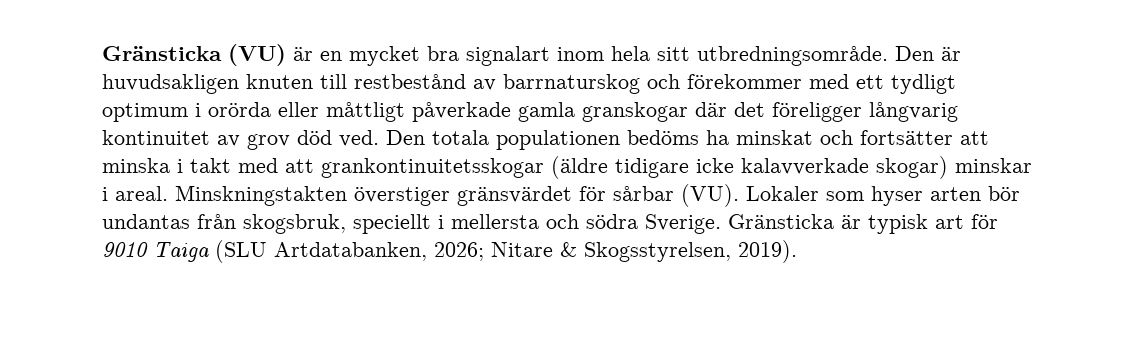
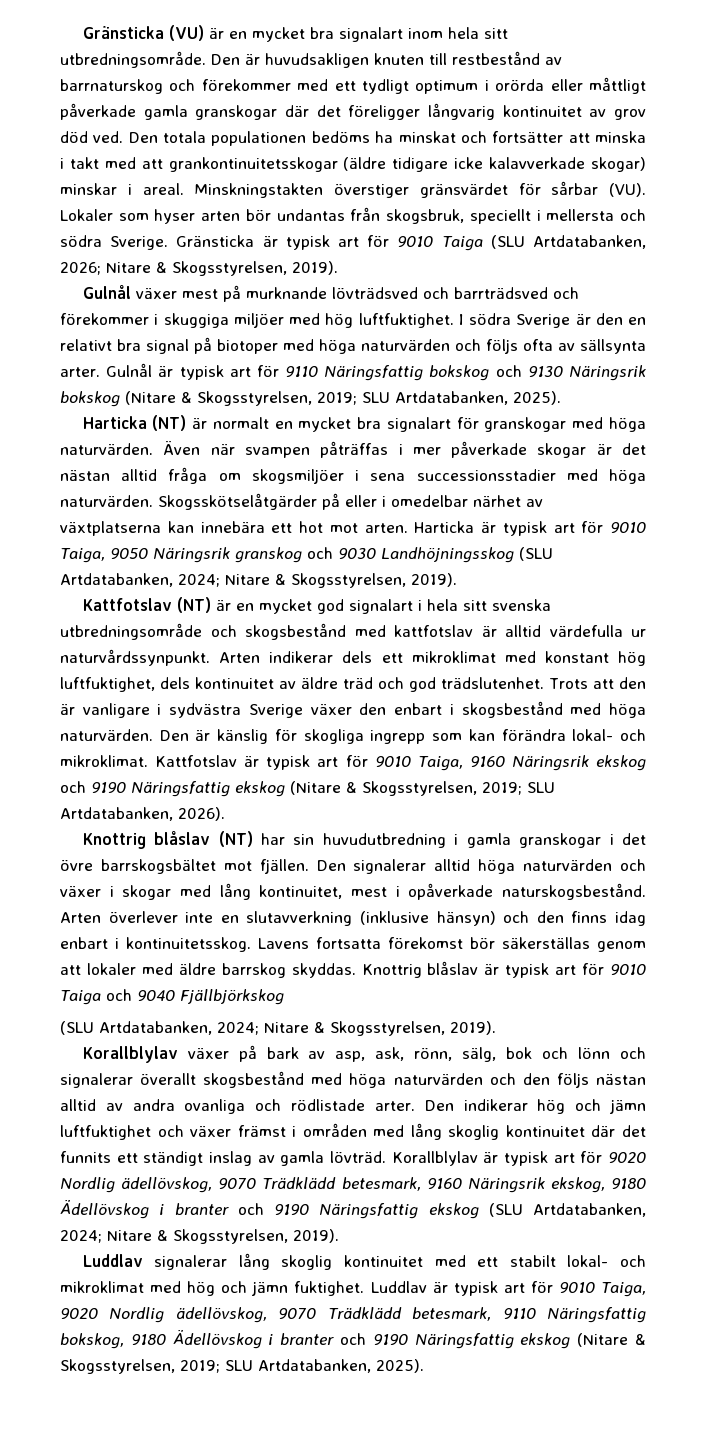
+ Gulnål växer mest på murknande lövträdsved och barrträdsved och förekommer i skuggiga miljöer med hög luftfuktighet. I södra Sverige är den en relativt bra signal på biotoper med höga naturvärden och följs ofta av sällsynta arter. Gulnål är typisk art för 9110 Näringsfattig bokskog och 9130 Näringsrik bokskog (Nitare & Skogsstyrelsen, 2019; SLU Artdatabanken, 2025).
+ Harticka (NT) är normalt en mycket bra signalart för granskogar med höga naturvärden. Även när svampen påträffas i mer påverkade skogar är det nästan alltid fråga om skogsmiljöer i sena successionsstadier med höga naturvärden. Skogsskötselåtgärder på eller i omedelbar närhet av växtplatserna kan innebära ett hot mot arten. Harticka är typisk art för 9010 Taiga, 9050 Näringsrik granskog och 9030 Landhöjningsskog (SLU Artdatabanken, 2024; Nitare & Skogsstyrelsen, 2019).
+ Kattfotslav (NT) är en mycket god signalart i hela sitt svenska utbredningsområde och skogsbestånd med kattfotslav är alltid värdefulla ur naturvårdssynpunkt. Arten indikerar dels ett mikroklimat med konstant hög luftfuktighet, dels kontinuitet av äldre träd och god trädslutenhet. Trots att den är vanligare i sydvästra Sverige växer den enbart i skogsbestånd med höga naturvärden. Den är känslig för skogliga ingrepp som kan förändra lokal- och mikroklimat. Kattfotslav är typisk art för 9010 Taiga, 9160 Näringsrik ekskog och 9190 Näringsfattig ekskog (Nitare & Skogsstyrelsen, 2019; SLU Artdatabanken, 2026).
+ Knottrig blåslav (NT) har sin huvudutbredning i gamla granskogar i det övre barrskogsbältet mot fjällen. Den signalerar alltid höga naturvärden och växer i skogar med lång kontinuitet, mest i opåverkade naturskogsbestånd. Arten överlever inte en slutavverkning (inklusive hänsyn) och den finns idag enbart i kontinuitetsskog. Lavens fortsatta förekomst bör säkerställas genom att lokaler med äldre barrskog skyddas. Knottrig blåslav är typisk art för 9010 Taiga och 9040 Fjällbjörkskog
+ (SLU Artdatabanken, 2024; Nitare & Skogsstyrelsen, 2019).
+ Korallblylav växer på bark av asp, ask, rönn, sälg, bok och lönn och signalerar överallt skogsbestånd med höga naturvärden och den följs nästan alltid av andra ovanliga och rödlistade arter. Den indikerar hög och jämn luftfuktighet och växer främst i områden med lång skoglig kontinuitet där det funnits ett ständigt inslag av gamla lövträd. Korallblylav är typisk art för 9020 Nordlig ädellövskog, 9070 Trädklädd betesmark, 9160 Näringsrik ekskog, 9180 Ädellövskog i branter och 9190 Näringsfattig ekskog (SLU Artdatabanken, 2024; Nitare & Skogsstyrelsen, 2019).
+ Luddlav signalerar lång skoglig kontinuitet med ett stabilt lokal- och mikroklimat med hög och jämn fuktighet. Luddlav är typisk art för 9010 Taiga, 9020 Nordlig ädellövskog, 9070 Trädklädd betesmark, 9110 Näringsfattig bokskog, 9180 Ädellövskog i branter och 9190 Näringsfattig ekskog (Nitare & Skogsstyrelsen, 2019; SLU Artdatabanken, 2025).

